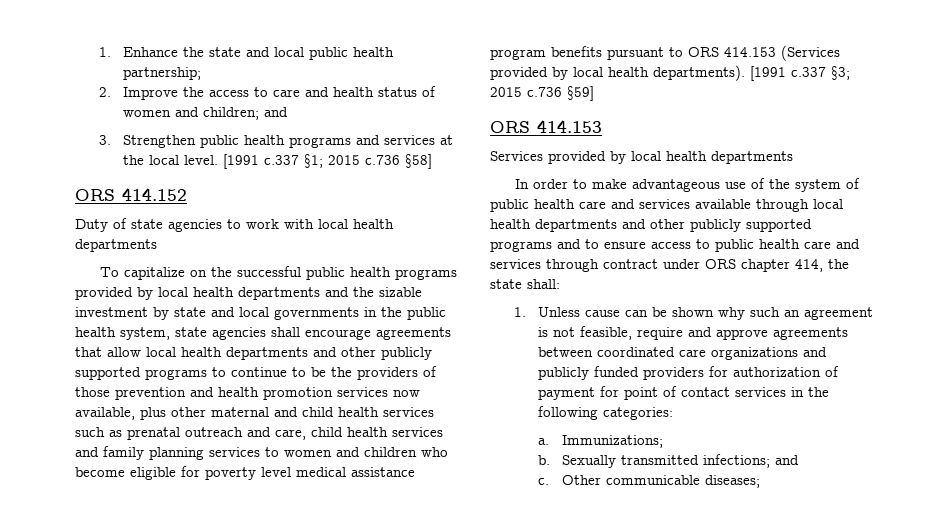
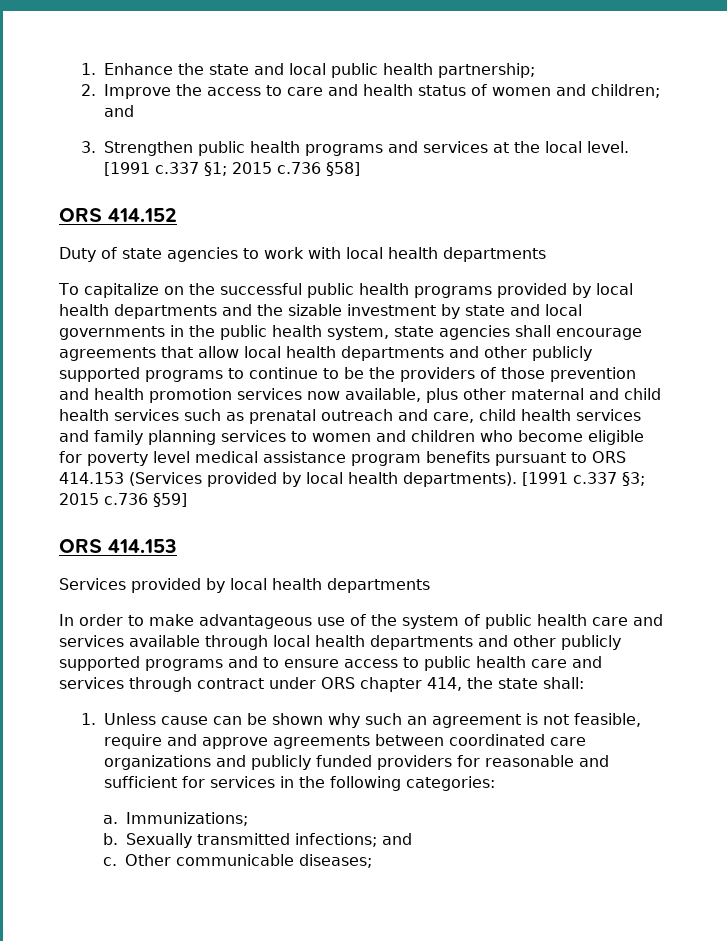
- 1. Unless cause can be shown why such an agreement is not feasible, require and approve agreements between coordinated care organizations and publicly funded providers for authorization of payment for point of contact services in the following categories:
+ 1. Unless cause can be shown why such an agreement is not feasible, require and approve agreements between coordinated care organizations and publicly funded providers for reasonable and sufficient for services in the following categories:

